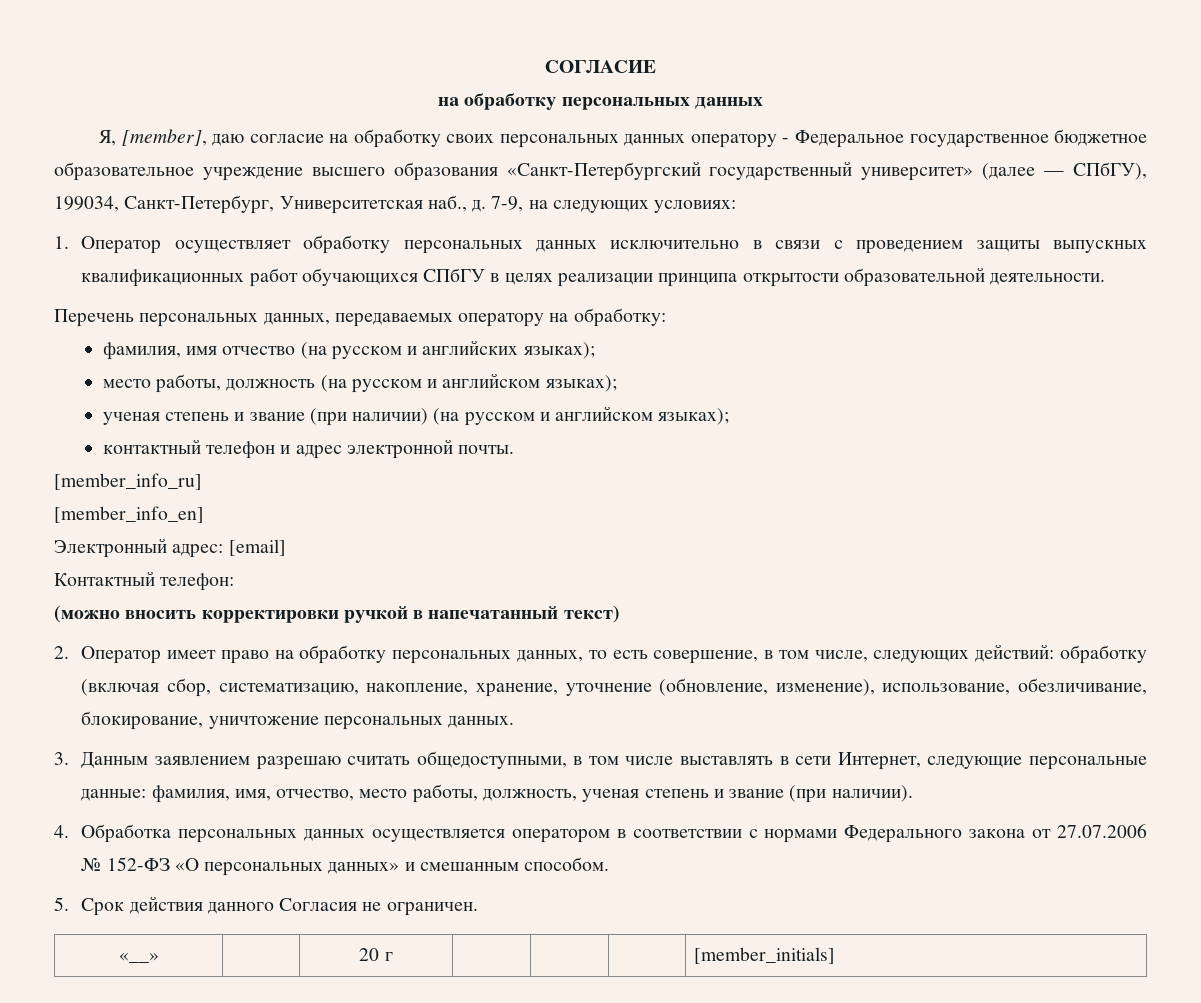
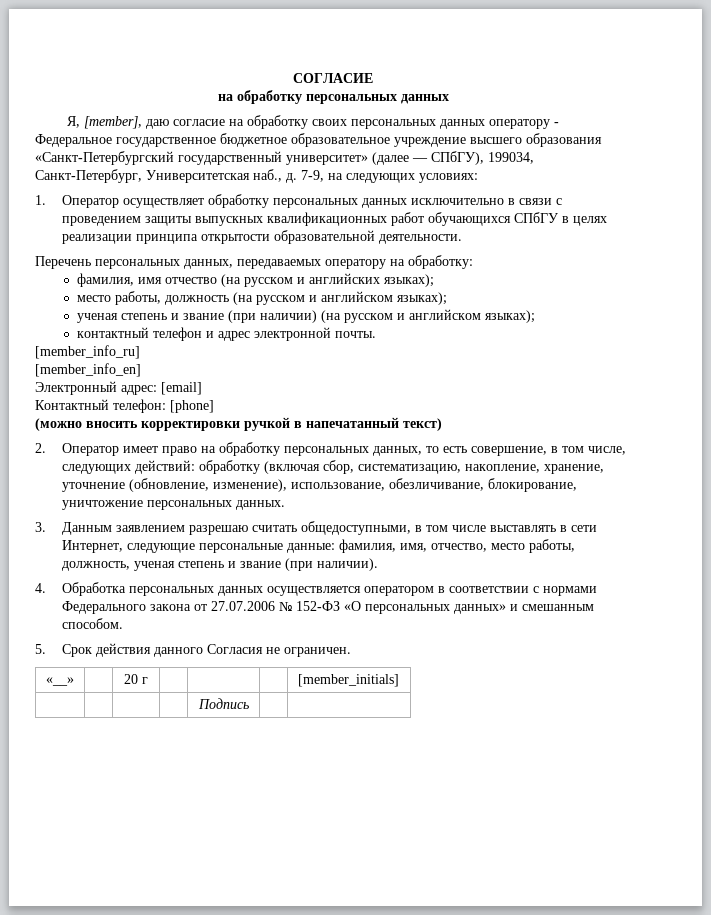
- Контактный телефон:
+ Контактный телефон: [phone]
+ | | | | Подпись | |

